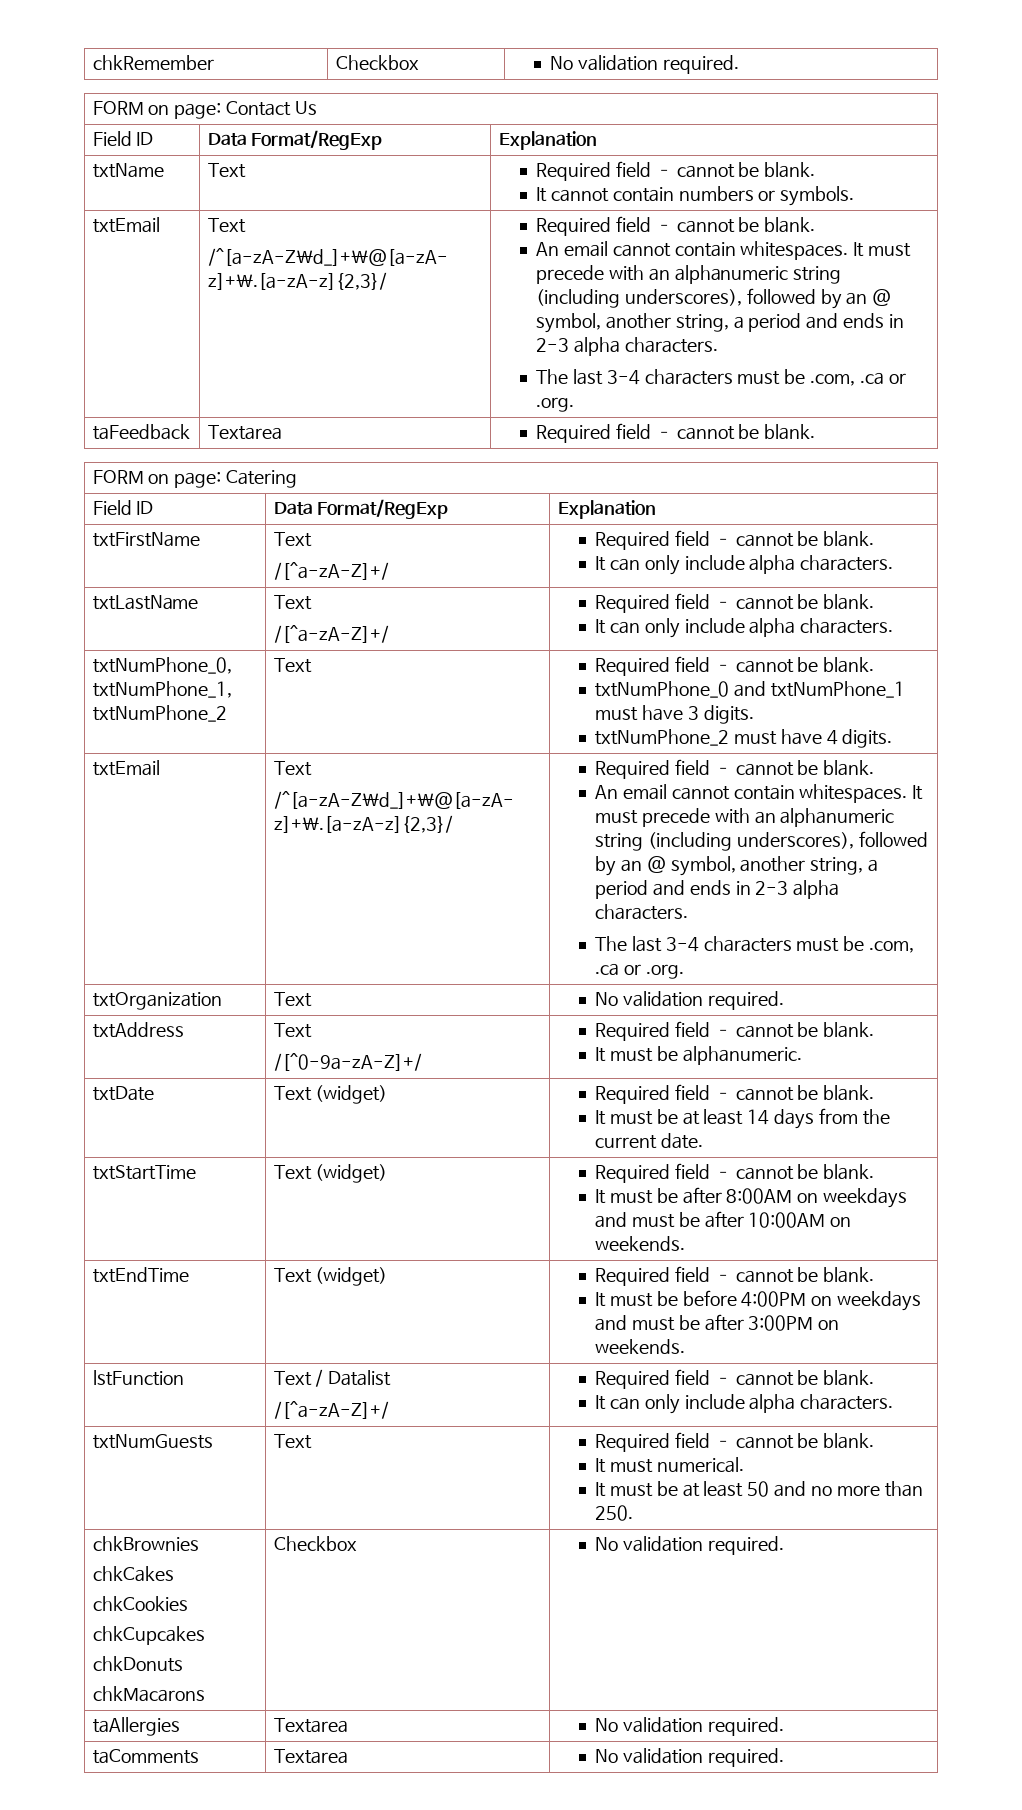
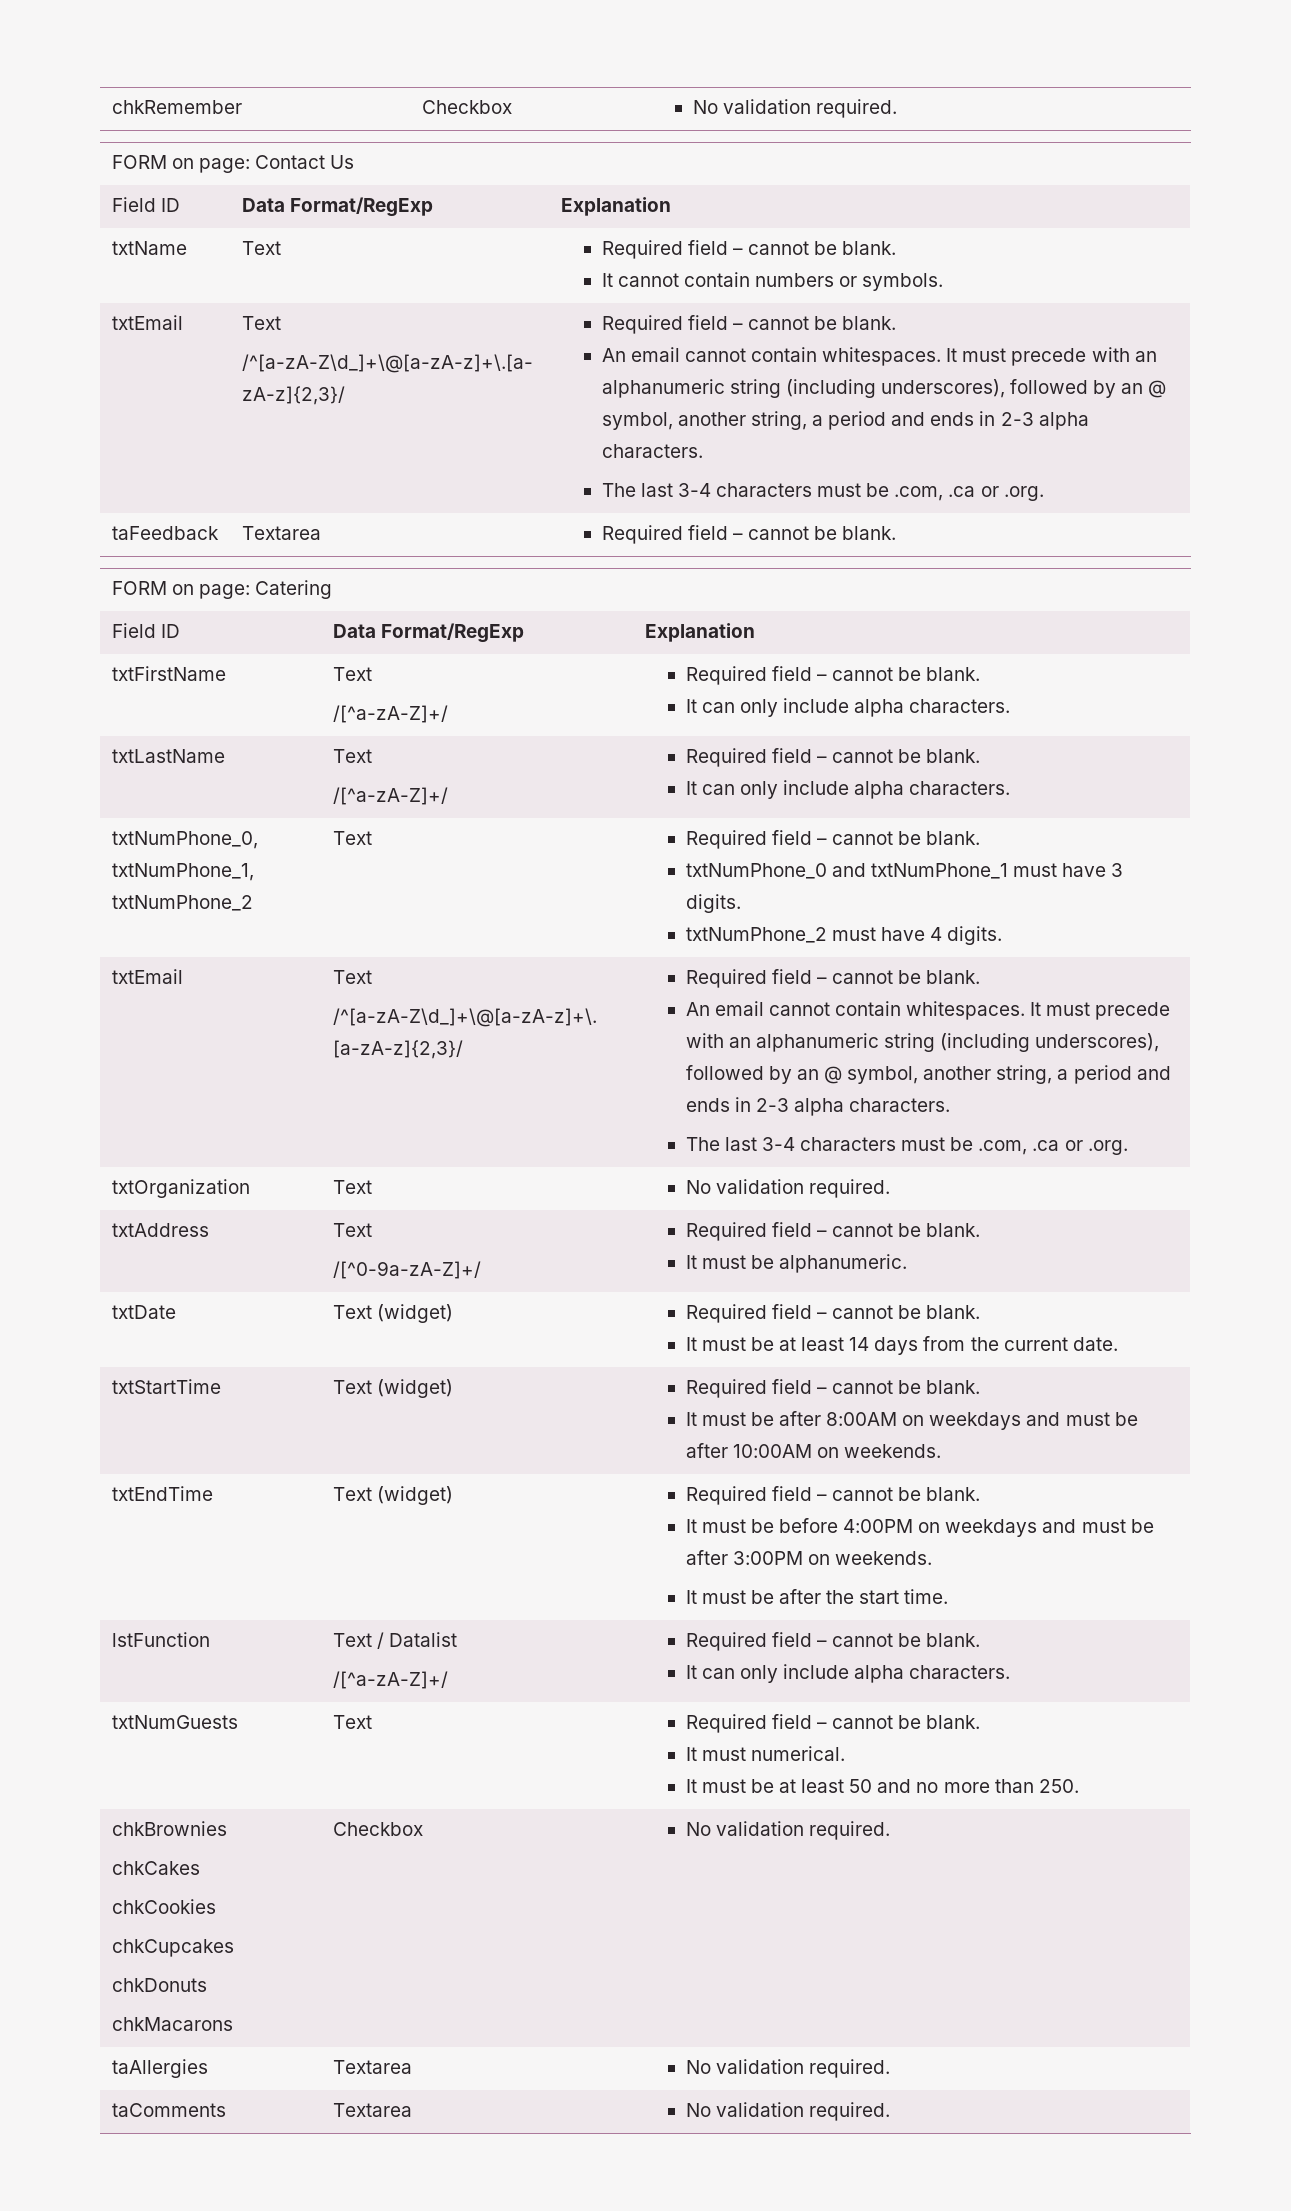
  txtEndTime | Text (widget) | Required field – cannot be blank.
  It must be before 4:00PM on weekdays and must be after 3:00PM on weekends.
+ It must be after the start time.

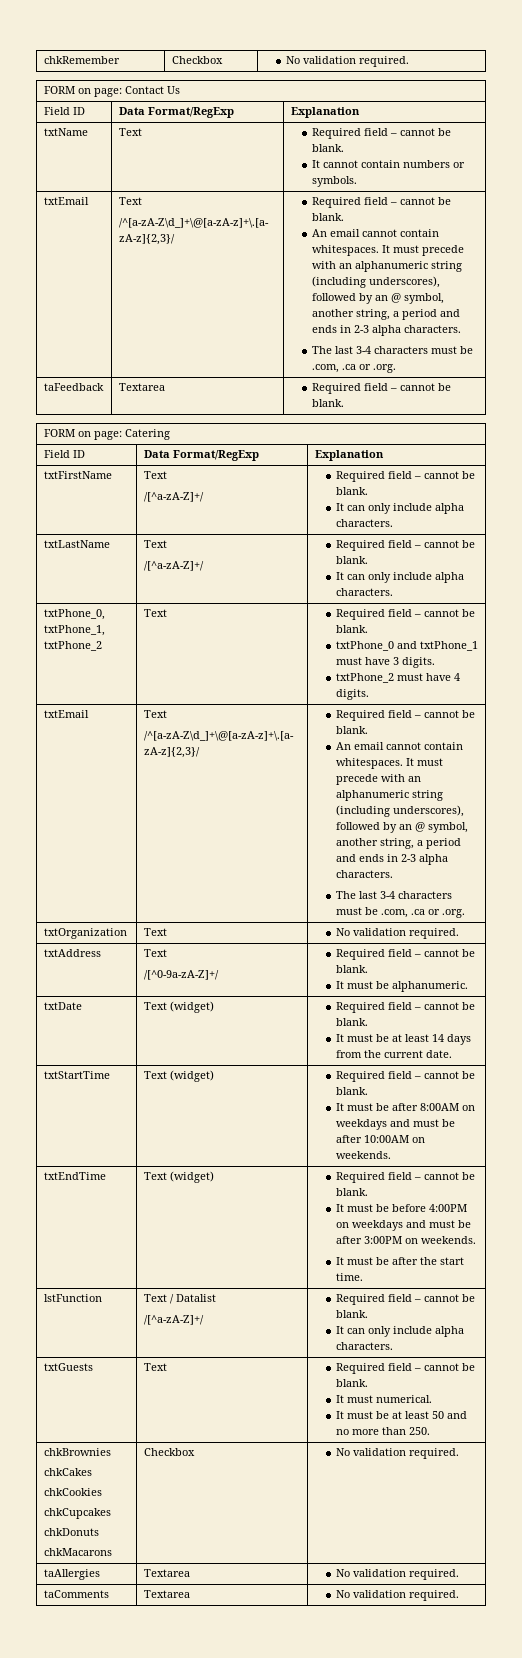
- txtNumPhone_0, txtNumPhone_1, txtNumPhone_2 | Text | Required field – cannot be blank.
- txtNumPhone_0 and txtNumPhone_1 must have 3 digits.
- txtNumPhone_2 must have 4 digits.
+ txtPhone_0, txtPhone_1, txtPhone_2 | Text | Required field – cannot be blank.
+ txtPhone_0 and txtPhone_1 must have 3 digits.
+ txtPhone_2 must have 4 digits.
- txtNumGuests | Text | Required field – cannot be blank.
+ txtGuests | Text | Required field – cannot be blank.

